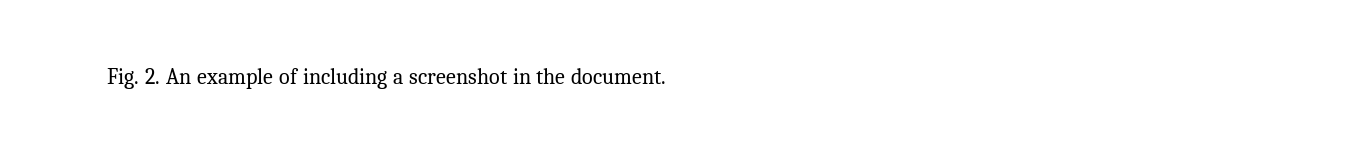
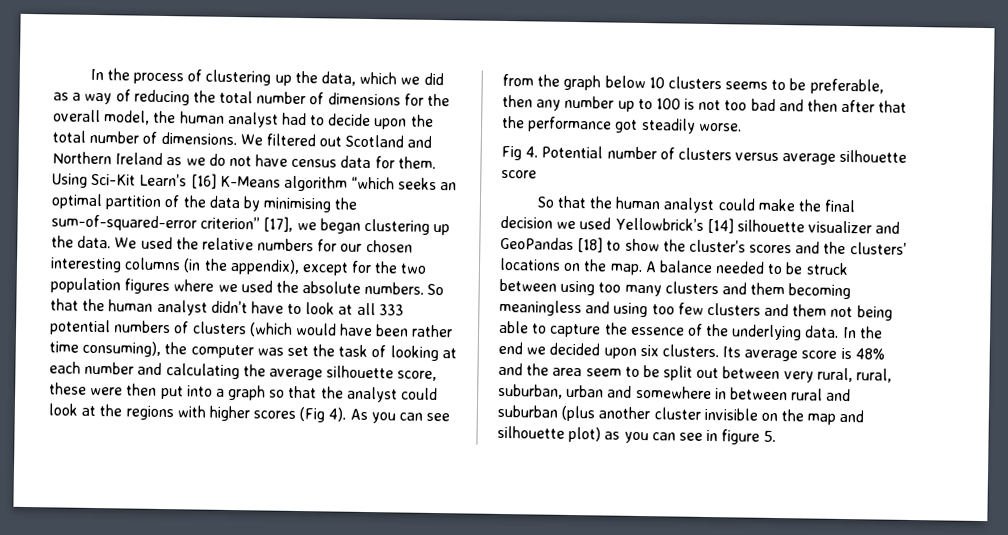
- Fig. 2. An example of including a screenshot in the document.
+ In the process of clustering up the data, which we did as a way of reducing the total number of dimensions for the overall model, the human analyst had to decide upon the total number of dimensions. We filtered out Scotland and Northern Ireland as we do not have census data for them. Using Sci-Kit Learn’s [16] K-Means algorithm “which seeks an optimal partition of the data by minimising the sum-of-squared-error criterion” [17], we began clustering up the data. We used the relative numbers for our chosen interesting columns (in the appendix), except for the two population figures where we used the absolute numbers. So that the human analyst didn’t have to look at all 333 potential numbers of clusters (which would have been rather time consuming), the computer was set the task of looking at each number and calculating the average silhouette score, these were then put into a graph so that the analyst could look at the regions with higher scores (Fig 4). As you can see from the graph below 10 clusters seems to be preferable, then any number up to 100 is not too bad and then after that the performance got steadily worse.
+ Fig 4. Potential number of clusters versus average silhouette score
+ So that the human analyst could make the final decision we used Yellowbrick’s [14] silhouette visualizer and GeoPandas [18] to show the cluster’s scores and the clusters’ locations on the map. A balance needed to be struck between using too many clusters and them becoming meaningless and using too few clusters and them not being able to capture the essence of the underlying data. In the end we decided upon six clusters. Its average score is 48% and the area seem to be split out between very rural, rural, suburban, urban and somewhere in between rural and suburban (plus another cluster invisible on the map and silhouette plot) as you can see in figure 5.

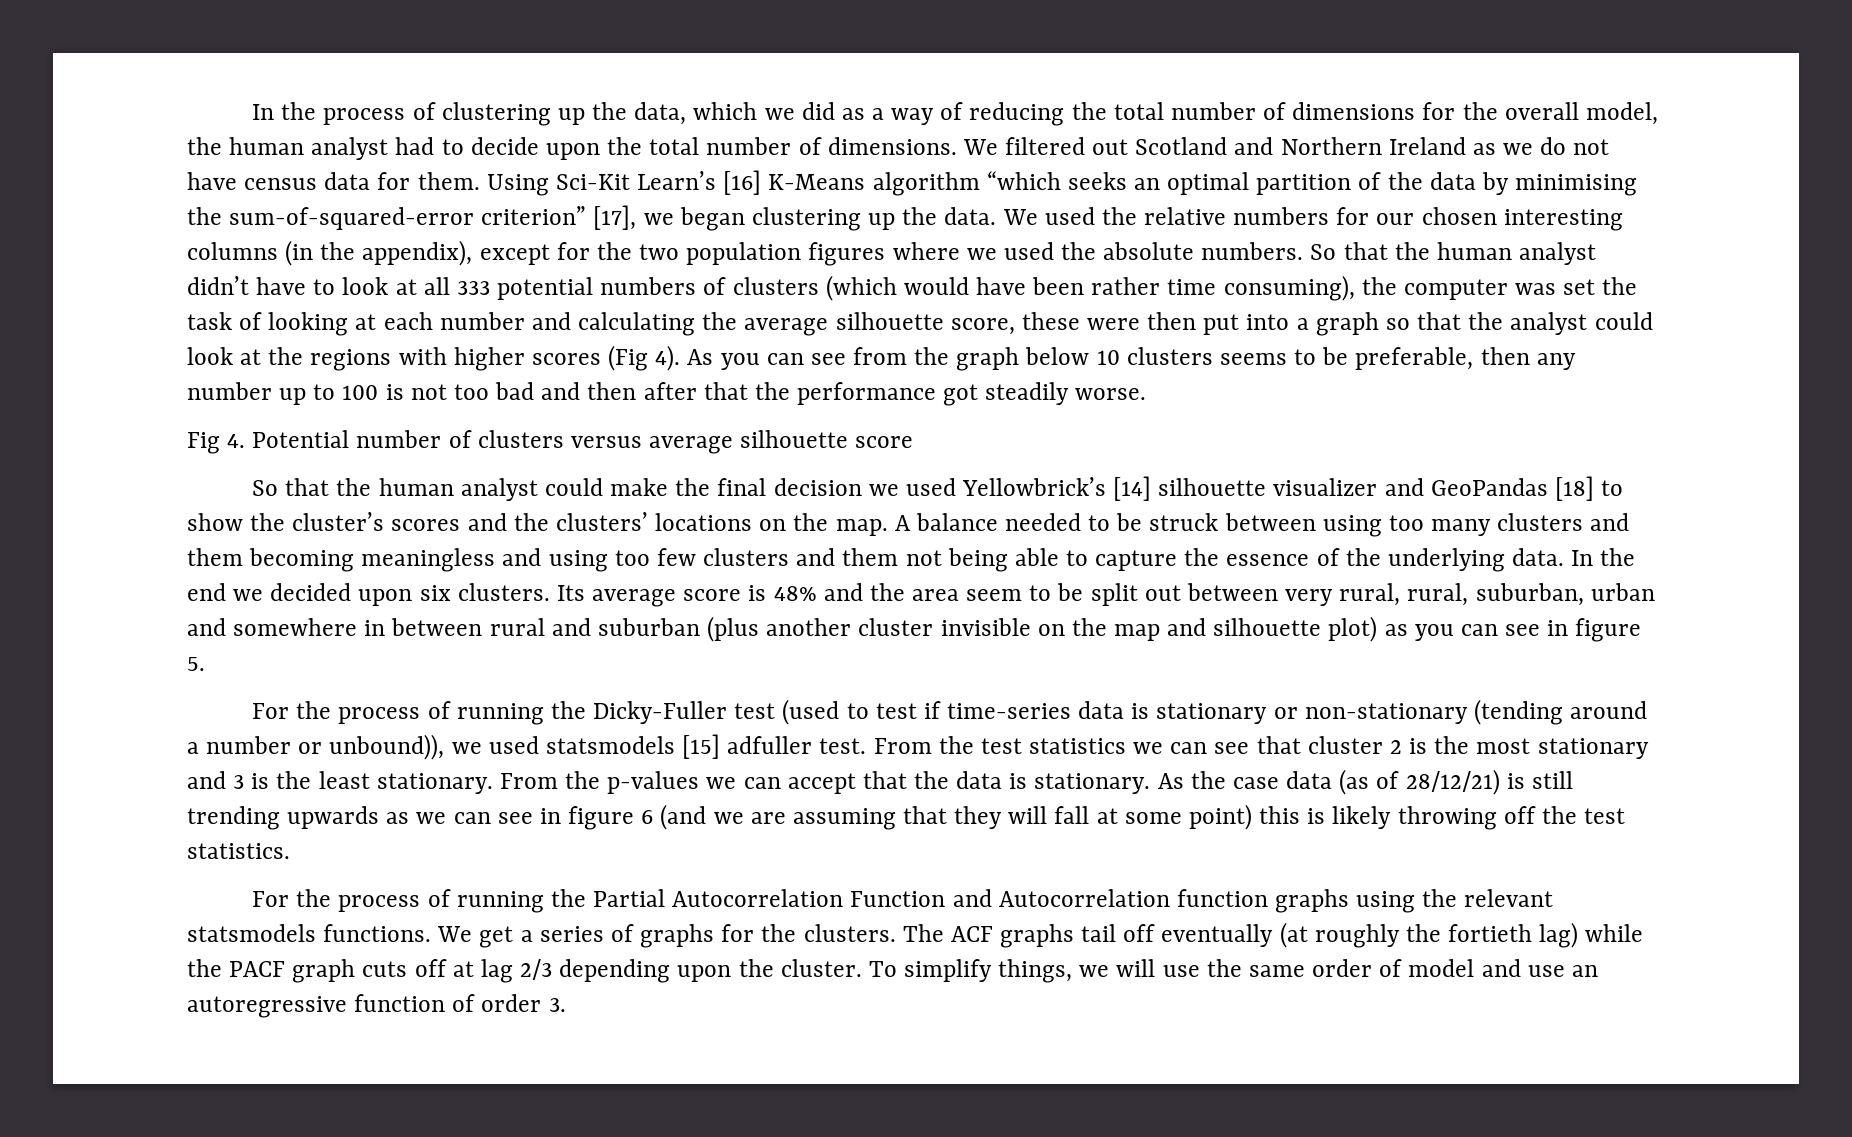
+ For the process of running the Dicky-Fuller test (used to test if time-series data is stationary or non-stationary (tending around a number or unbound)), we used statsmodels [15] adfuller test. From the test statistics we can see that cluster 2 is the most stationary and 3 is the least stationary. From the p-values we can accept that the data is stationary. As the case data (as of 28/12/21) is still trending upwards as we can see in figure 6 (and we are assuming that they will fall at some point) this is likely throwing off the test statistics.
+ For the process of running the Partial Autocorrelation Function and Autocorrelation function graphs using the relevant statsmodels functions. We get a series of graphs for the clusters. The ACF graphs tail off eventually (at roughly the fortieth lag) while the PACF graph cuts off at lag 2/3 depending upon the cluster. To simplify things, we will use the same order of model and use an autoregressive function of order 3.

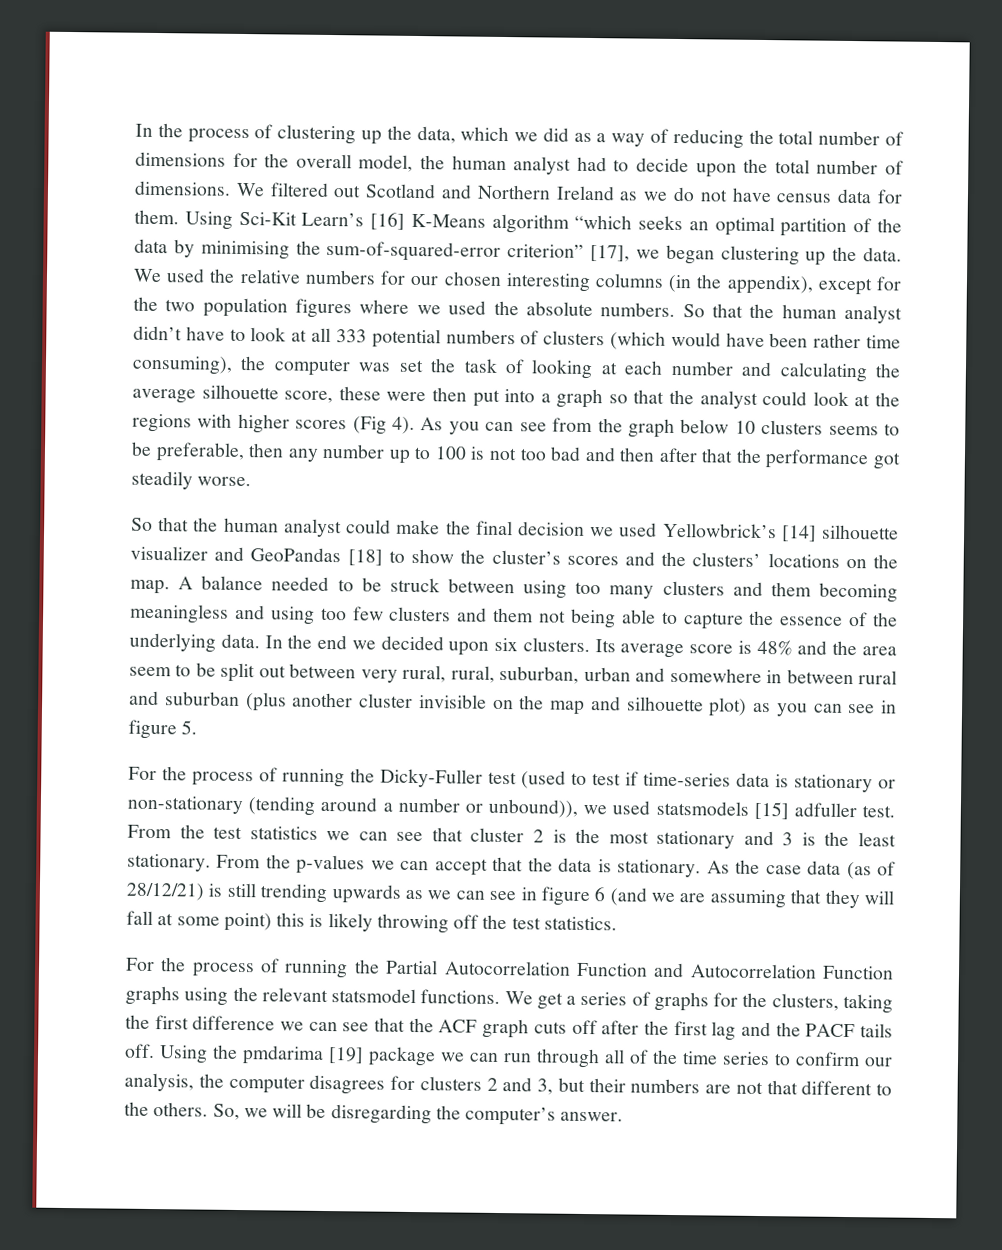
- Fig 4. Potential number of clusters versus average silhouette score
- For the process of running the Partial Autocorrelation Function and Autocorrelation function graphs using the relevant statsmodels functions.
+ For the process of running the Partial Autocorrelation Function and Autocorrelation Function graphs using the relevant statsmodel functions.
- We get a series of graphs for the clusters. The ACF graphs tail off eventually (at roughly the fortieth lag) while the PACF graph cuts off at lag 2/3 depending upon the cluster. To simplify things, we will use the same order of model and use an autoregressive function of order 3.
+ We get a series of graphs for the clusters, taking the first difference we can see that the ACF graph cuts off after the first lag and the PACF tails off. Using the pmdarima [19] package we can run through all of the time series to confirm our analysis, the computer disagrees for clusters 2 and 3, but their numbers are not that different to the others. So, we will be disregarding the computer’s answer.

